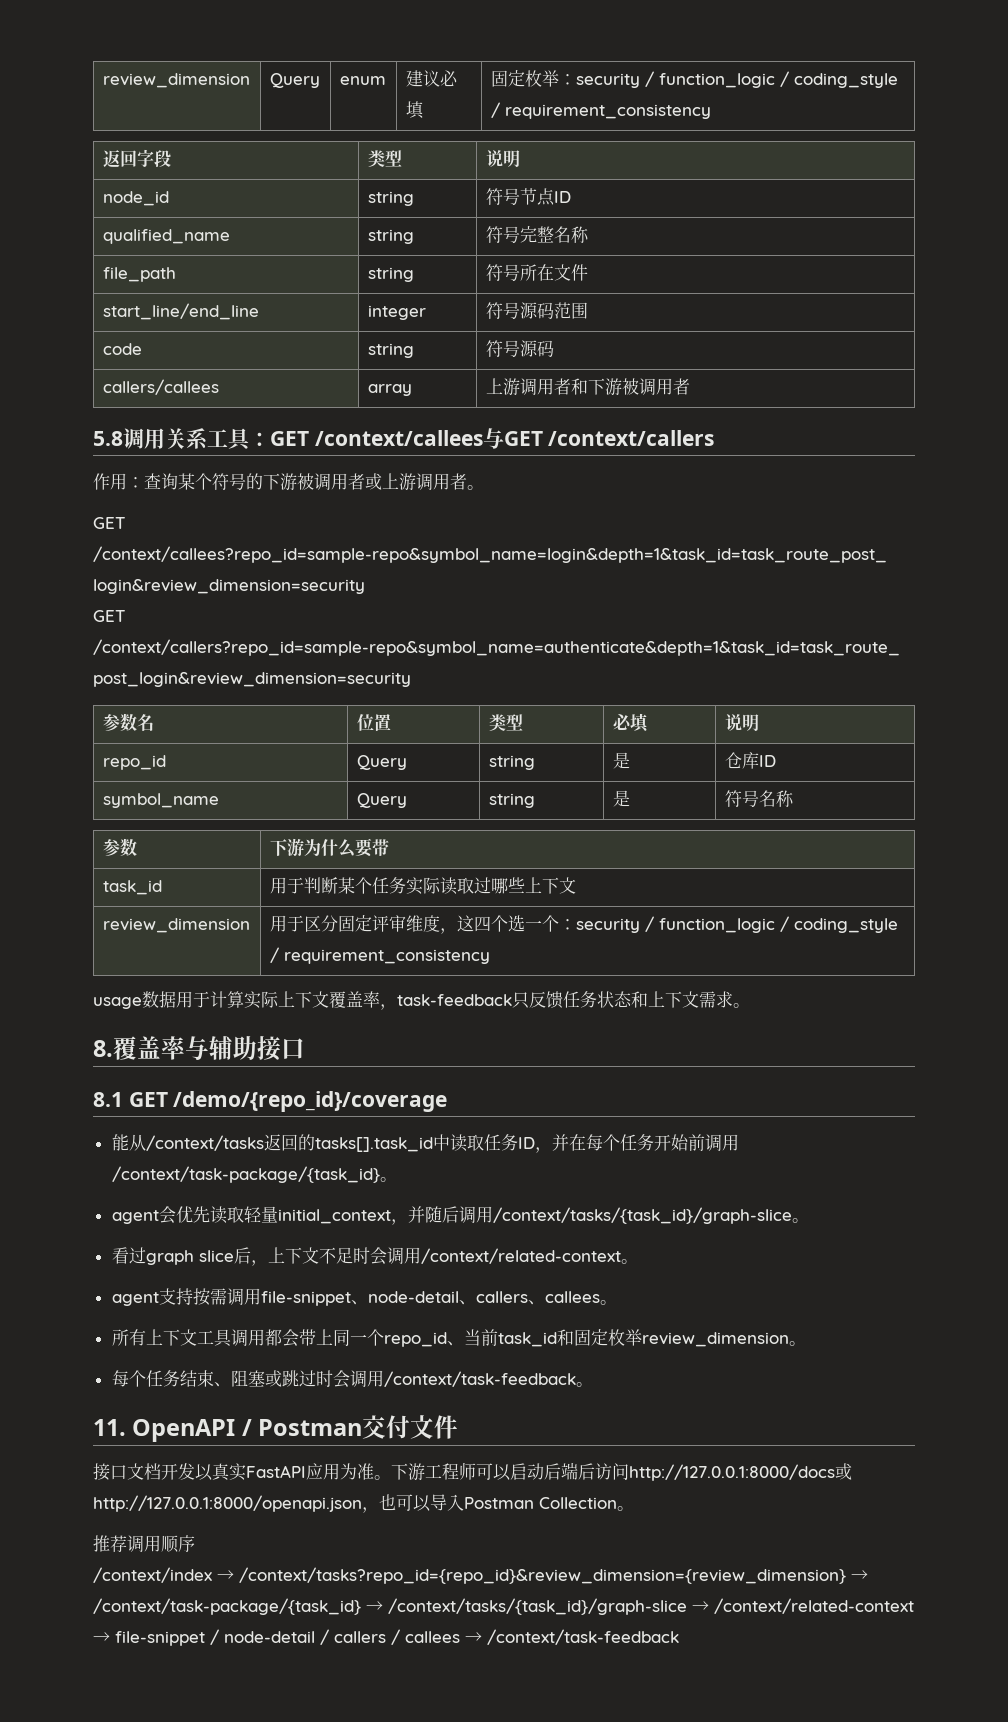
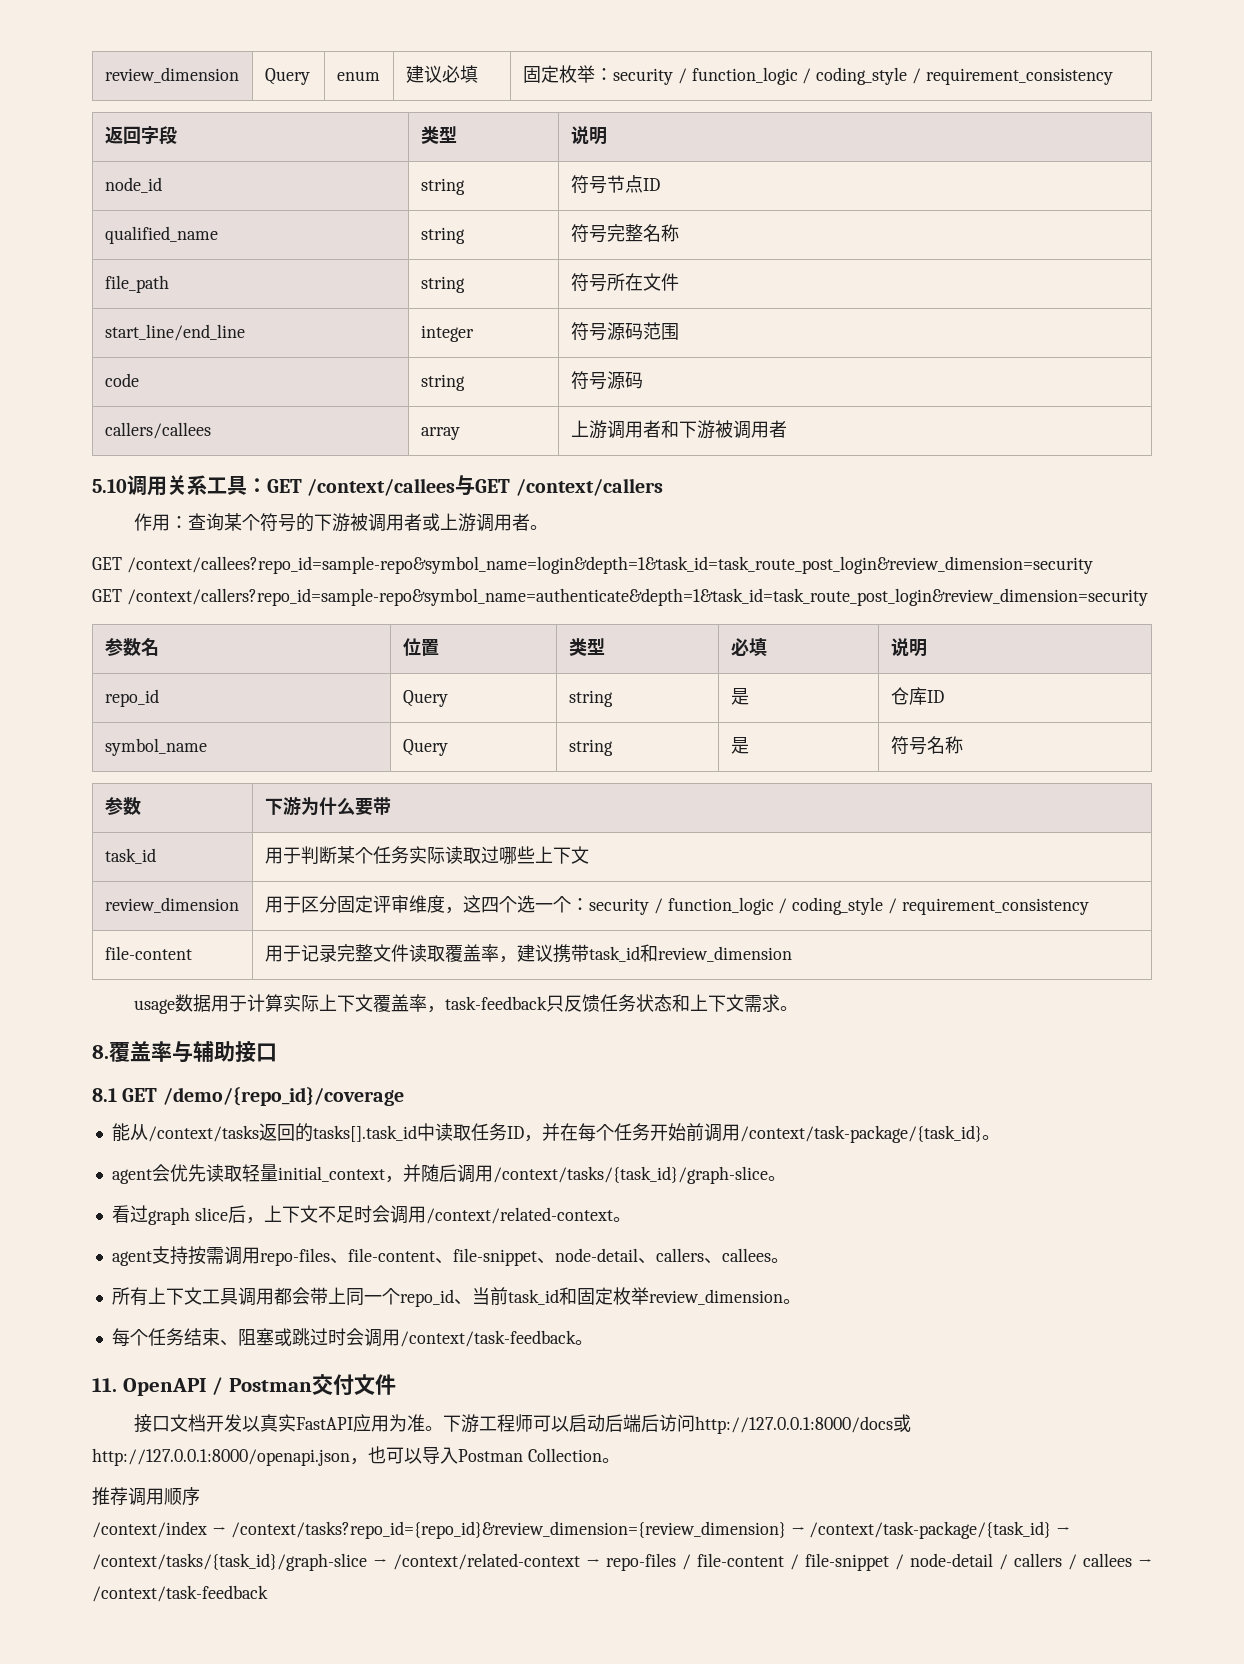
- 5.8调用关系工具：GET /context/callees与GET /context/callers
+ 5.10调用关系工具：GET /context/callees与GET /context/callers
+ file-content | 用于记录完整文件读取覆盖率，建议携带task_id和review_dimension
- agent支持按需调用file-snippet、node-detail、callers、callees。
+ agent支持按需调用repo-files、file-content、file-snippet、node-detail、callers、callees。
- /context/index → /context/tasks?repo_id={repo_id}&review_dimension={review_dimension} → /context/task-package/{task_id} → /context/tasks/{task_id}/graph-slice → /context/related-context → file-snippet / node-detail / callers / callees → /context/task-feedback
+ /context/index → /context/tasks?repo_id={repo_id}&review_dimension={review_dimension} → /context/task-package/{task_id} → /context/tasks/{task_id}/graph-slice → /context/related-context → repo-files / file-content / file-snippet / node-detail / callers / callees → /context/task-feedback

